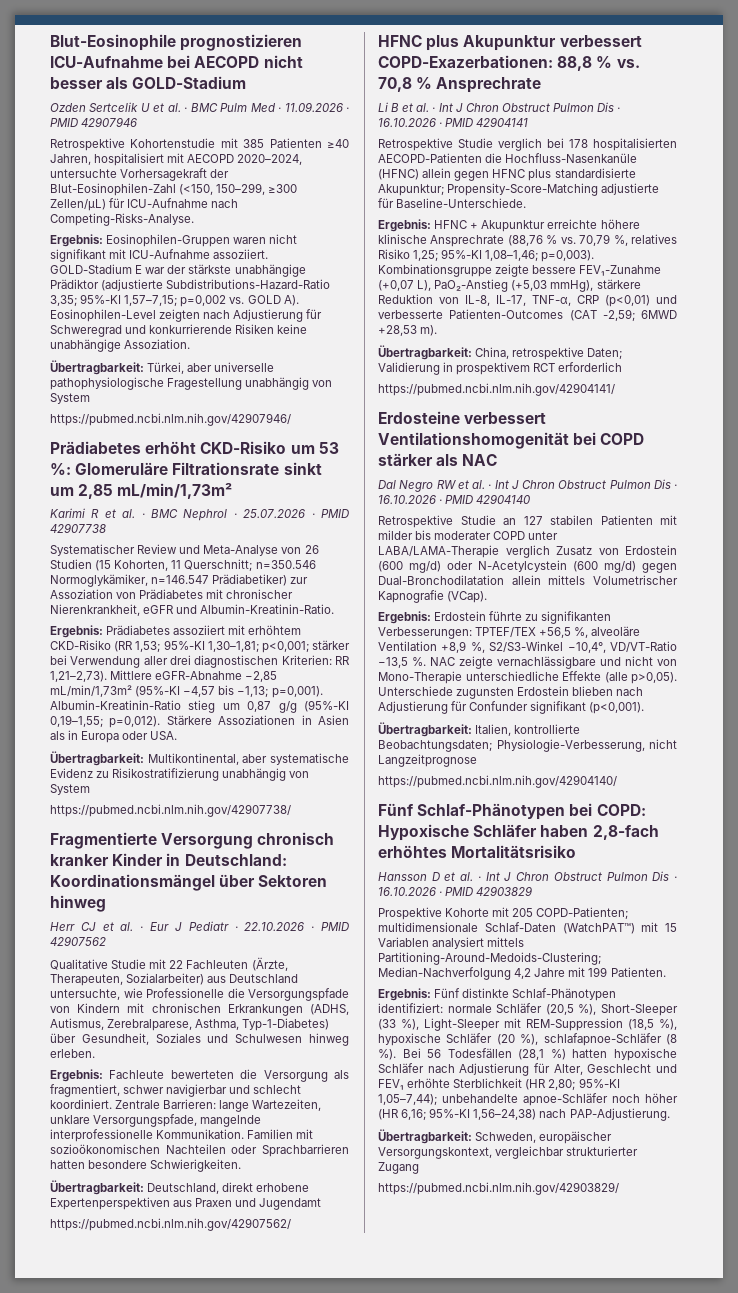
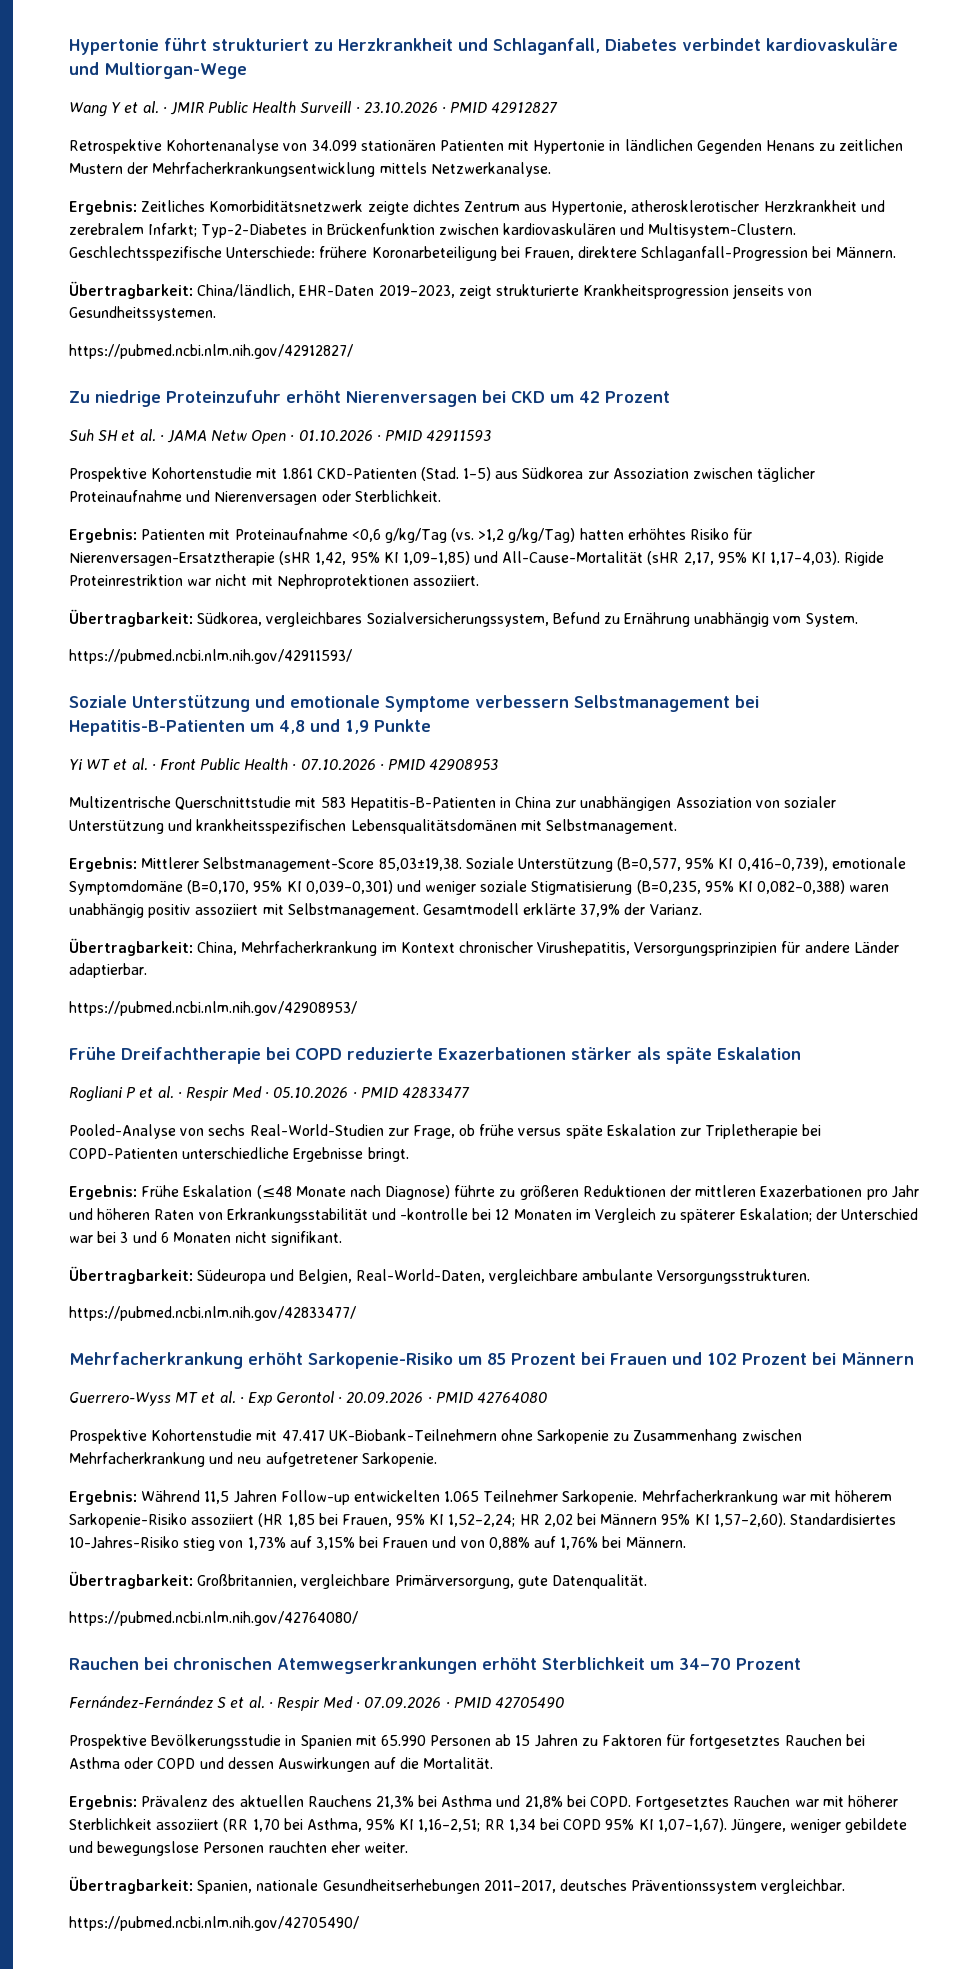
- Blut-Eosinophile prognostizieren ICU-Aufnahme bei AECOPD nicht besser als GOLD-Stadium
- Ozden Sertcelik U et al. · BMC Pulm Med · 11.09.2026 · PMID 42907946
- Retrospektive Kohortenstudie mit 385 Patienten ≥40 Jahren, hospitalisiert mit AECOPD 2020–2024, untersuchte Vorhersagekraft der Blut-Eosinophilen-Zahl (<150, 150–299, ≥300 Zellen/µL) für ICU-Aufnahme nach Competing-Risks-Analyse.
- Ergebnis: Eosinophilen-Gruppen waren nicht signifikant mit ICU-Aufnahme assoziiert. GOLD-Stadium E war der stärkste unabhängige Prädiktor (adjustierte Subdistributions-Hazard-Ratio 3,35; 95%-KI 1,57–7,15; p=0,002 vs. GOLD A). Eosinophilen-Level zeigten nach Adjustierung für Schweregrad und konkurrierende Risiken keine unabhängige Assoziation.
- Übertragbarkeit: Türkei, aber universelle pathophysiologische Fragestellung unabhängig von System
- https://pubmed.ncbi.nlm.nih.gov/42907946/
- Prädiabetes erhöht CKD-Risiko um 53 %: Glomeruläre Filtrationsrate sinkt um 2,85 mL/min/1,73m²
- Karimi R et al. · BMC Nephrol · 25.07.2026 · PMID 42907738
- Systematischer Review und Meta-Analyse von 26 Studien (15 Kohorten, 11 Querschnitt; n=350.546 Normoglykämiker, n=146.547 Prädiabetiker) zur Assoziation von Prädiabetes mit chronischer Nierenkrankheit, eGFR und Albumin-Kreatinin-Ratio.
- Ergebnis: Prädiabetes assoziiert mit erhöhtem CKD-Risiko (RR 1,53; 95%-KI 1,30–1,81; p<0,001; stärker bei Verwendung aller drei diagnostischen Kriterien: RR 1,21–2,73). Mittlere eGFR-Abnahme −2,85 mL/min/1,73m² (95%-KI −4,57 bis −1,13; p=0,001). Albumin-Kreatinin-Ratio stieg um 0,87 g/g (95%-KI 0,19–1,55; p=0,012). Stärkere Assoziationen in Asien als in Europa oder USA.
- Übertragbarkeit: Multikontinental, aber systematische Evidenz zu Risikostratifizierung unabhängig von System
- https://pubmed.ncbi.nlm.nih.gov/42907738/
- Fragmentierte Versorgung chronisch kranker Kinder in Deutschland: Koordinationsmängel über Sektoren hinweg
- Herr CJ et al. · Eur J Pediatr · 22.10.2026 · PMID 42907562
- Qualitative Studie mit 22 Fachleuten (Ärzte, Therapeuten, Sozialarbeiter) aus Deutschland untersuchte, wie Professionelle die Versorgungspfade von Kindern mit chronischen Erkrankungen (ADHS, Autismus, Zerebralparese, Asthma, Typ-1-Diabetes) über Gesundheit, Soziales und Schulwesen hinweg erleben.
- Ergebnis: Fachleute bewerteten die Versorgung als fragmentiert, schwer navigierbar und schlecht koordiniert. Zentrale Barrieren: lange Wartezeiten, unklare Versorgungspfade, mangelnde interprofessionelle Kommunikation. Familien mit sozioökonomischen Nachteilen oder Sprachbarrieren hatten besondere Schwierigkeiten.
- Übertragbarkeit: Deutschland, direkt erhobene Expertenperspektiven aus Praxen und Jugendamt
- https://pubmed.ncbi.nlm.nih.gov/42907562/
- HFNC plus Akupunktur verbessert COPD-Exazerbationen: 88,8 % vs. 70,8 % Ansprechrate
- Li B et al. · Int J Chron Obstruct Pulmon Dis · 16.10.2026 · PMID 42904141
- Retrospektive Studie verglich bei 178 hospitalisierten AECOPD-Patienten die Hochfluss-Nasenkanüle (HFNC) allein gegen HFNC plus standardisierte Akupunktur; Propensity-Score-Matching adjustierte für Baseline-Unterschiede.
- Ergebnis: HFNC + Akupunktur erreichte höhere klinische Ansprechrate (88,76 % vs. 70,79 %, relatives Risiko 1,25; 95%-KI 1,08–1,46; p=0,003). Kombinationsgruppe zeigte bessere FEV₁-Zunahme (+0,07 L), PaO₂-Anstieg (+5,03 mmHg), stärkere Reduktion von IL-8, IL-17, TNF-α, CRP (p<0,01) und verbesserte Patienten-Outcomes (CAT -2,59; 6MWD +28,53 m).
- Übertragbarkeit: China, retrospektive Daten; Validierung in prospektivem RCT erforderlich
- https://pubmed.ncbi.nlm.nih.gov/42904141/
- Erdosteine verbessert Ventilationshomogenität bei COPD stärker als NAC
- Dal Negro RW et al. · Int J Chron Obstruct Pulmon Dis · 16.10.2026 · PMID 42904140
- Retrospektive Studie an 127 stabilen Patienten mit milder bis moderater COPD unter LABA/LAMA-Therapie verglich Zusatz von Erdostein (600 mg/d) oder N-Acetylcystein (600 mg/d) gegen Dual-Bronchodilatation allein mittels Volumetrischer Kapnografie (VCap).
- Ergebnis: Erdostein führte zu signifikanten Verbesserungen: TPTEF/TEX +56,5 %, alveoläre Ventilation +8,9 %, S2/S3-Winkel −10,4°, VD/VT-Ratio −13,5 %. NAC zeigte vernachlässigbare und nicht von Mono-Therapie unterschiedliche Effekte (alle p>0,05). Unterschiede zugunsten Erdostein blieben nach Adjustierung für Confunder signifikant (p<0,001).
- Übertragbarkeit: Italien, kontrollierte Beobachtungsdaten; Physiologie-Verbesserung, nicht Langzeitprognose
- https://pubmed.ncbi.nlm.nih.gov/42904140/
- Fünf Schlaf-Phänotypen bei COPD: Hypoxische Schläfer haben 2,8-fach erhöhtes Mortalitätsrisiko
- Hansson D et al. · Int J Chron Obstruct Pulmon Dis · 16.10.2026 · PMID 42903829
- Prospektive Kohorte mit 205 COPD-Patienten; multidimensionale Schlaf-Daten (WatchPAT™) mit 15 Variablen analysiert mittels Partitioning-Around-Medoids-Clustering; Median-Nachverfolgung 4,2 Jahre mit 199 Patienten.
- Ergebnis: Fünf distinkte Schlaf-Phänotypen identifiziert: normale Schläfer (20,5 %), Short-Sleeper (33 %), Light-Sleeper mit REM-Suppression (18,5 %), hypoxische Schläfer (20 %), schlafapnoe-Schläfer (8 %). Bei 56 Todesfällen (28,1 %) hatten hypoxische Schläfer nach Adjustierung für Alter, Geschlecht und FEV₁ erhöhte Sterblichkeit (HR 2,80; 95%-KI 1,05–7,44); unbehandelte apnoe-Schläfer noch höher (HR 6,16; 95%-KI 1,56–24,38) nach PAP-Adjustierung.
- Übertragbarkeit: Schweden, europäischer Versorgungskontext, vergleichbar strukturierter Zugang
- https://pubmed.ncbi.nlm.nih.gov/42903829/
+ Hypertonie führt strukturiert zu Herzkrankheit und Schlaganfall, Diabetes verbindet kardiovaskuläre und Multiorgan-Wege
+ Wang Y et al. · JMIR Public Health Surveill · 23.10.2026 · PMID 42912827
+ Retrospektive Kohortenanalyse von 34.099 stationären Patienten mit Hypertonie in ländlichen Gegenden Henans zu zeitlichen Mustern der Mehrfacherkrankungsentwicklung mittels Netzwerkanalyse.
+ Ergebnis: Zeitliches Komorbiditätsnetzwerk zeigte dichtes Zentrum aus Hypertonie, atherosklerotischer Herzkrankheit und zerebralem Infarkt; Typ-2-Diabetes in Brückenfunktion zwischen kardiovaskulären und Multisystem-Clustern. Geschlechtsspezifische Unterschiede: frühere Koronarbeteiligung bei Frauen, direktere Schlaganfall-Progression bei Männern.
+ Übertragbarkeit: China/ländlich, EHR-Daten 2019–2023, zeigt strukturierte Krankheitsprogression jenseits von Gesundheitssystemen.
+ https://pubmed.ncbi.nlm.nih.gov/42912827/
+ Zu niedrige Proteinzufuhr erhöht Nierenversagen bei CKD um 42 Prozent
+ Suh SH et al. · JAMA Netw Open · 01.10.2026 · PMID 42911593
+ Prospektive Kohortenstudie mit 1.861 CKD-Patienten (Stad. 1–5) aus Südkorea zur Assoziation zwischen täglicher Proteinaufnahme und Nierenversagen oder Sterblichkeit.
+ Ergebnis: Patienten mit Proteinaufnahme <0,6 g/kg/Tag (vs. >1,2 g/kg/Tag) hatten erhöhtes Risiko für Nierenversagen-Ersatztherapie (sHR 1,42, 95% KI 1,09–1,85) und All-Cause-Mortalität (sHR 2,17, 95% KI 1,17–4,03). Rigide Proteinrestriktion war nicht mit Nephroprotektionen assoziiert.
+ Übertragbarkeit: Südkorea, vergleichbares Sozialversicherungssystem, Befund zu Ernährung unabhängig vom System.
+ https://pubmed.ncbi.nlm.nih.gov/42911593/
+ Soziale Unterstützung und emotionale Symptome verbessern Selbstmanagement bei Hepatitis-B-Patienten um 4,8 und 1,9 Punkte
+ Yi WT et al. · Front Public Health · 07.10.2026 · PMID 42908953
+ Multizentrische Querschnittstudie mit 583 Hepatitis-B-Patienten in China zur unabhängigen Assoziation von sozialer Unterstützung und krankheitsspezifischen Lebensqualitätsdomänen mit Selbstmanagement.
+ Ergebnis: Mittlerer Selbstmanagement-Score 85,03±19,38. Soziale Unterstützung (B=0,577, 95% KI 0,416–0,739), emotionale Symptomdomäne (B=0,170, 95% KI 0,039–0,301) und weniger soziale Stigmatisierung (B=0,235, 95% KI 0,082–0,388) waren unabhängig positiv assoziiert mit Selbstmanagement. Gesamtmodell erklärte 37,9% der Varianz.
+ Übertragbarkeit: China, Mehrfacherkrankung im Kontext chronischer Virushepatitis, Versorgungsprinzipien für andere Länder adaptierbar.
+ https://pubmed.ncbi.nlm.nih.gov/42908953/
+ Frühe Dreifachtherapie bei COPD reduzierte Exazerbationen stärker als späte Eskalation
+ Rogliani P et al. · Respir Med · 05.10.2026 · PMID 42833477
+ Pooled-Analyse von sechs Real-World-Studien zur Frage, ob frühe versus späte Eskalation zur Tripletherapie bei COPD-Patienten unterschiedliche Ergebnisse bringt.
+ Ergebnis: Frühe Eskalation (≤48 Monate nach Diagnose) führte zu größeren Reduktionen der mittleren Exazerbationen pro Jahr und höheren Raten von Erkrankungsstabilität und -kontrolle bei 12 Monaten im Vergleich zu späterer Eskalation; der Unterschied war bei 3 und 6 Monaten nicht signifikant.
+ Übertragbarkeit: Südeuropa und Belgien, Real-World-Daten, vergleichbare ambulante Versorgungsstrukturen.
+ https://pubmed.ncbi.nlm.nih.gov/42833477/
+ Mehrfacherkrankung erhöht Sarkopenie-Risiko um 85 Prozent bei Frauen und 102 Prozent bei Männern
+ Guerrero-Wyss MT et al. · Exp Gerontol · 20.09.2026 · PMID 42764080
+ Prospektive Kohortenstudie mit 47.417 UK-Biobank-Teilnehmern ohne Sarkopenie zu Zusammenhang zwischen Mehrfacherkrankung und neu aufgetretener Sarkopenie.
+ Ergebnis: Während 11,5 Jahren Follow-up entwickelten 1.065 Teilnehmer Sarkopenie. Mehrfacherkrankung war mit höherem Sarkopenie-Risiko assoziiert (HR 1,85 bei Frauen, 95% KI 1,52–2,24; HR 2,02 bei Männern 95% KI 1,57–2,60). Standardisiertes 10-Jahres-Risiko stieg von 1,73% auf 3,15% bei Frauen und von 0,88% auf 1,76% bei Männern.
+ Übertragbarkeit: Großbritannien, vergleichbare Primärversorgung, gute Datenqualität.
+ https://pubmed.ncbi.nlm.nih.gov/42764080/
+ Rauchen bei chronischen Atemwegserkrankungen erhöht Sterblichkeit um 34–70 Prozent
+ Fernández-Fernández S et al. · Respir Med · 07.09.2026 · PMID 42705490
+ Prospektive Bevölkerungsstudie in Spanien mit 65.990 Personen ab 15 Jahren zu Faktoren für fortgesetztes Rauchen bei Asthma oder COPD und dessen Auswirkungen auf die Mortalität.
+ Ergebnis: Prävalenz des aktuellen Rauchens 21,3% bei Asthma und 21,8% bei COPD. Fortgesetztes Rauchen war mit höherer Sterblichkeit assoziiert (RR 1,70 bei Asthma, 95% KI 1,16–2,51; RR 1,34 bei COPD 95% KI 1,07–1,67). Jüngere, weniger gebildete und bewegungslose Personen rauchten eher weiter.
+ Übertragbarkeit: Spanien, nationale Gesundheitserhebungen 2011–2017, deutsches Präventionssystem vergleichbar.
+ https://pubmed.ncbi.nlm.nih.gov/42705490/

